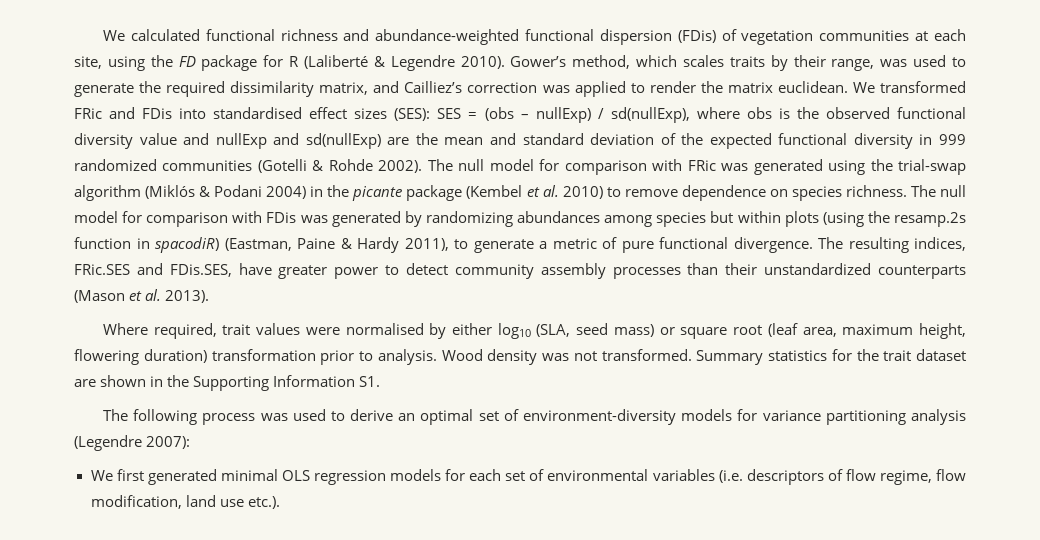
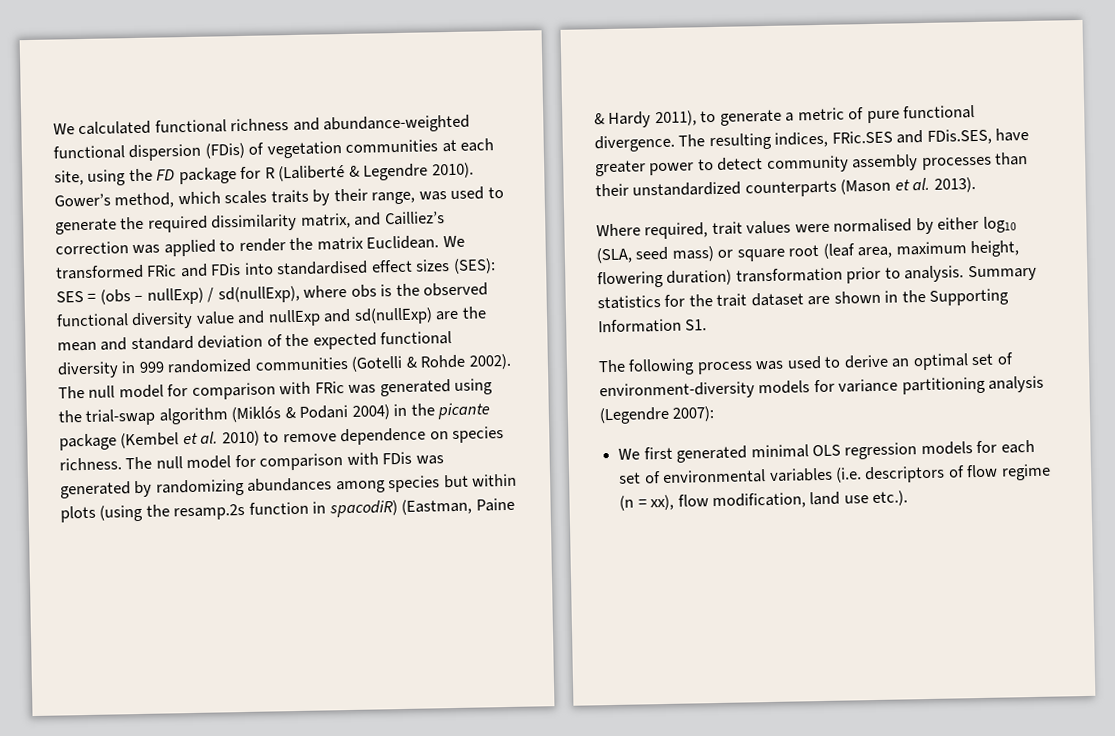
- Gower’s method, which scales traits by their range, was used to generate the required dissimilarity matrix, and Cailliez’s correction was applied to render the matrix euclidean.
+ Gower’s method, which scales traits by their range, was used to generate the required dissimilarity matrix, and Cailliez’s correction was applied to render the matrix Euclidean.
- Wood density was not transformed.
- We first generated minimal OLS regression models for each set of environmental variables (i.e. descriptors of flow regime, flow modification, land use etc.).
+ We first generated minimal OLS regression models for each set of environmental variables (i.e. descriptors of flow regime (n = xx), flow modification, land use etc.).

